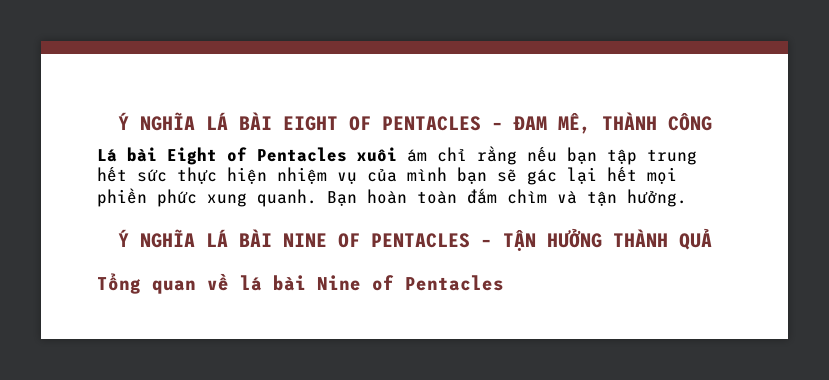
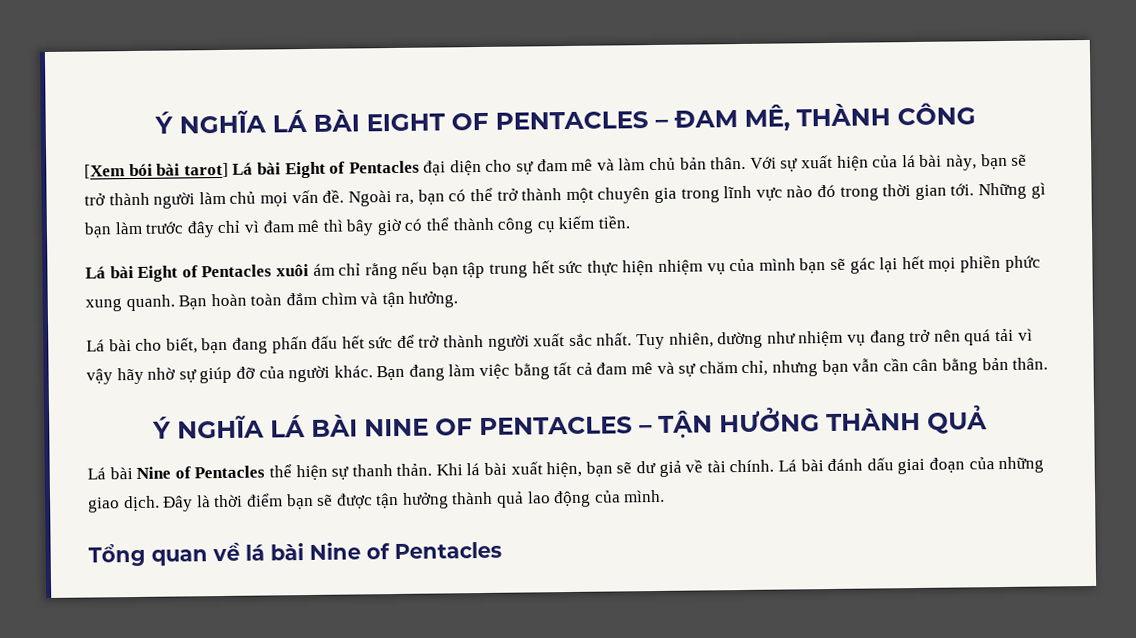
+ [Xem bói bài tarot] Lá bài Eight of Pentacles đại diện cho sự đam mê và làm chủ bản thân. Với sự xuất hiện của lá bài này, bạn sẽ trở thành người làm chủ mọi vấn đề. Ngoài ra, bạn có thể trở thành một chuyên gia trong lĩnh vực nào đó trong thời gian tới. Những gì bạn làm trước đây chỉ vì đam mê thì bây giờ có thể thành công cụ kiếm tiền.
+ Lá bài cho biết, bạn đang phấn đấu hết sức để trở thành người xuất sắc nhất. Tuy nhiên, dường như nhiệm vụ đang trở nên quá tải vì vậy hãy nhờ sự giúp đỡ của người khác. Bạn đang làm việc bằng tất cả đam mê và sự chăm chỉ, nhưng bạn vẫn cần cân bằng bản thân.
+ Lá bài Nine of Pentacles thể hiện sự thanh thản. Khi lá bài xuất hiện, bạn sẽ dư giả về tài chính. Lá bài đánh dấu giai đoạn của những giao dịch. Đây là thời điểm bạn sẽ được tận hưởng thành quả lao động của mình.

